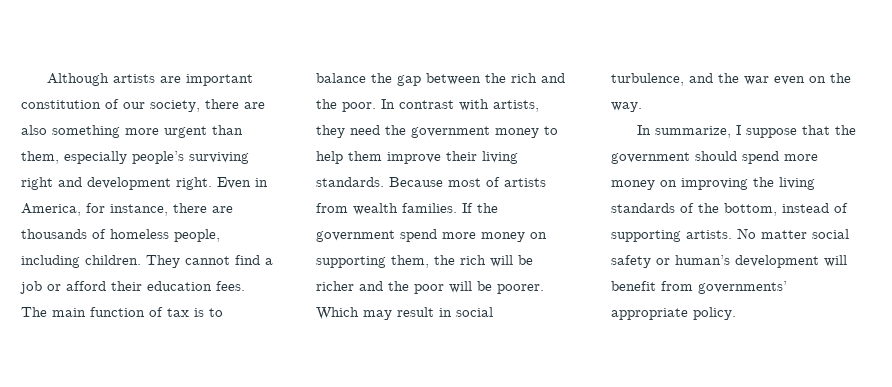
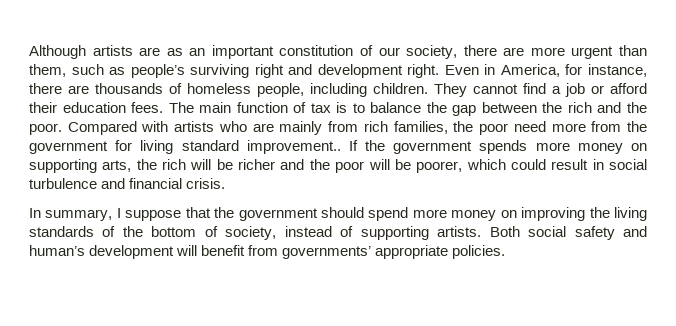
- Although artists are important constitution of our society, there are also something more urgent than them, especially people’s surviving right and development right.
+ Although artists are as an important constitution of our society, there are more urgent than them, such as people’s surviving right and development right.
- In contrast with artists, they need the government money to help them improve their living standards. Because most of artists from wealth families.
+ Compared with artists who are mainly from rich families, the poor need more from the government for living standard improvement..
- If the government spend more money on supporting them, the rich will be richer and the poor will be poorer. Which may result in social turbulence, and the war even on the way.
- In summarize, I suppose that the government should spend more money on improving the living standards of the bottom, instead of supporting artists.
+ If the government spends more money on supporting arts, the rich will be richer and the poor will be poorer, which could result in social turbulence and financial crisis.
+ In summary, I suppose that the government should spend more money on improving the living standards of the bottom of society, instead of supporting artists.
- No matter social safety or human’s development will benefit from governments’ appropriate policy.
+ Both social safety and human’s development will benefit from governments’ appropriate policies.

